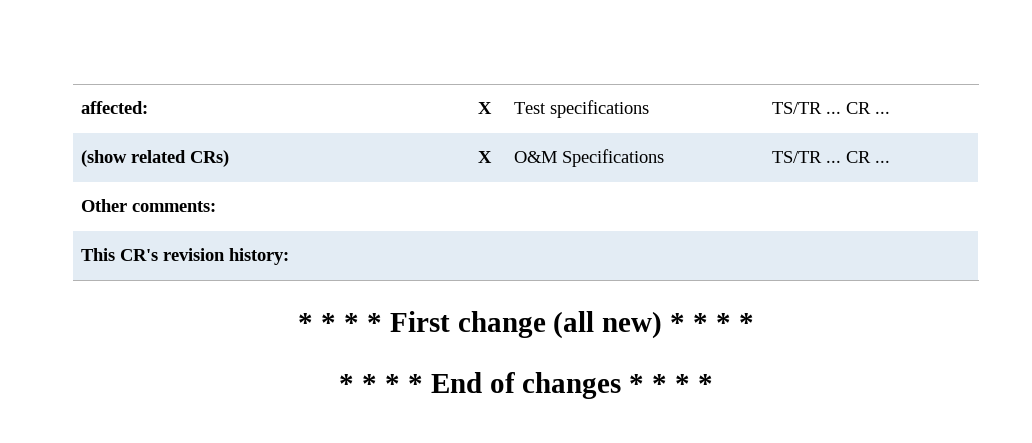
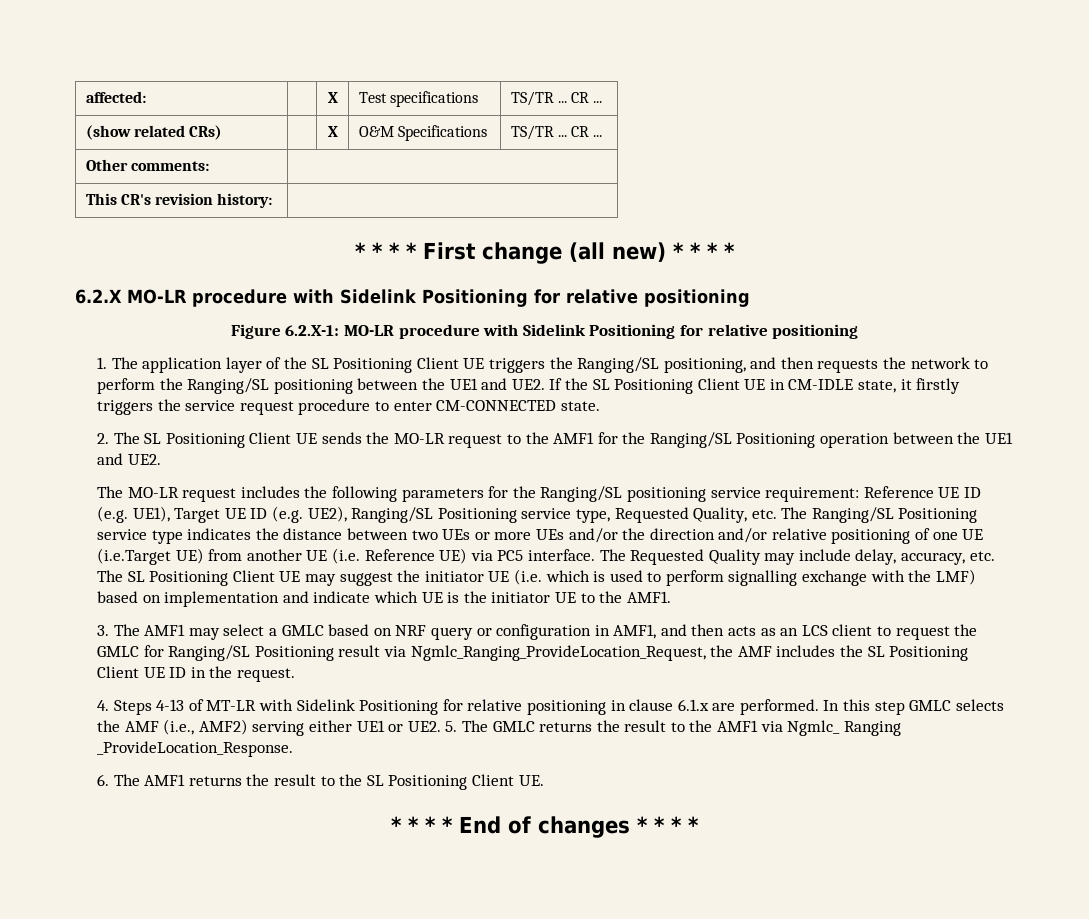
+ 6.2.X MO-LR procedure with Sidelink Positioning for relative positioning
+ Figure 6.2.X-1: MO-LR procedure with Sidelink Positioning for relative positioning
+ 1. The application layer of the SL Positioning Client UE triggers the Ranging/SL positioning, and then requests the network to perform the Ranging/SL positioning between the UE1 and UE2. If the SL Positioning Client UE in CM-IDLE state, it firstly triggers the service request procedure to enter CM-CONNECTED state.
+ 2. The SL Positioning Client UE sends the MO-LR request to the AMF1 for the Ranging/SL Positioning operation between the UE1 and UE2.
+ The MO-LR request includes the following parameters for the Ranging/SL positioning service requirement: Reference UE ID (e.g. UE1), Target UE ID (e.g. UE2), Ranging/SL Positioning service type, Requested Quality, etc. The Ranging/SL Positioning service type indicates the distance between two UEs or more UEs and/or the direction and/or relative positioning of one UE (i.e.Target UE) from another UE (i.e. Reference UE) via PC5 interface. The Requested Quality may include delay, accuracy, etc. The SL Positioning Client UE may suggest the initiator UE (i.e. which is used to perform signalling exchange with the LMF) based on implementation and indicate which UE is the initiator UE to the AMF1.
+ 3. The AMF1 may select a GMLC based on NRF query or configuration in AMF1, and then acts as an LCS client to request the GMLC for Ranging/SL Positioning result via Ngmlc_Ranging_ProvideLocation_Request, the AMF includes the SL Positioning Client UE ID in the request.
+ 4. Steps 4-13 of MT-LR with Sidelink Positioning for relative positioning in clause 6.1.x are performed. In this step GMLC selects the AMF (i.e., AMF2) serving either UE1 or UE2. 5. The GMLC returns the result to the AMF1 via Ngmlc_ Ranging _ProvideLocation_Response.
+ 6. The AMF1 returns the result to the SL Positioning Client UE.

